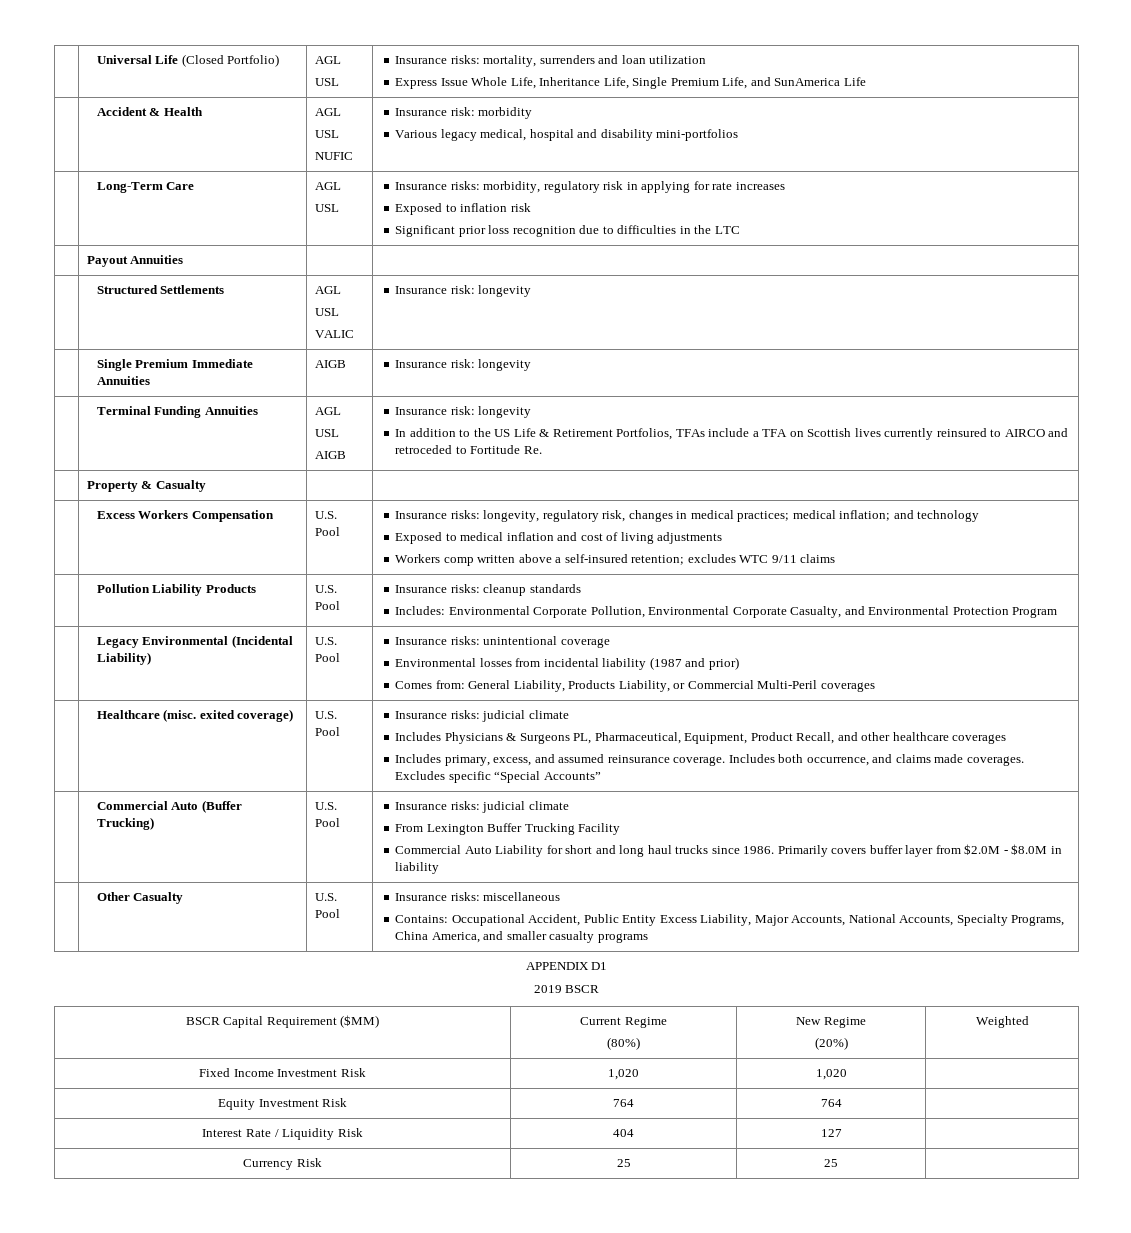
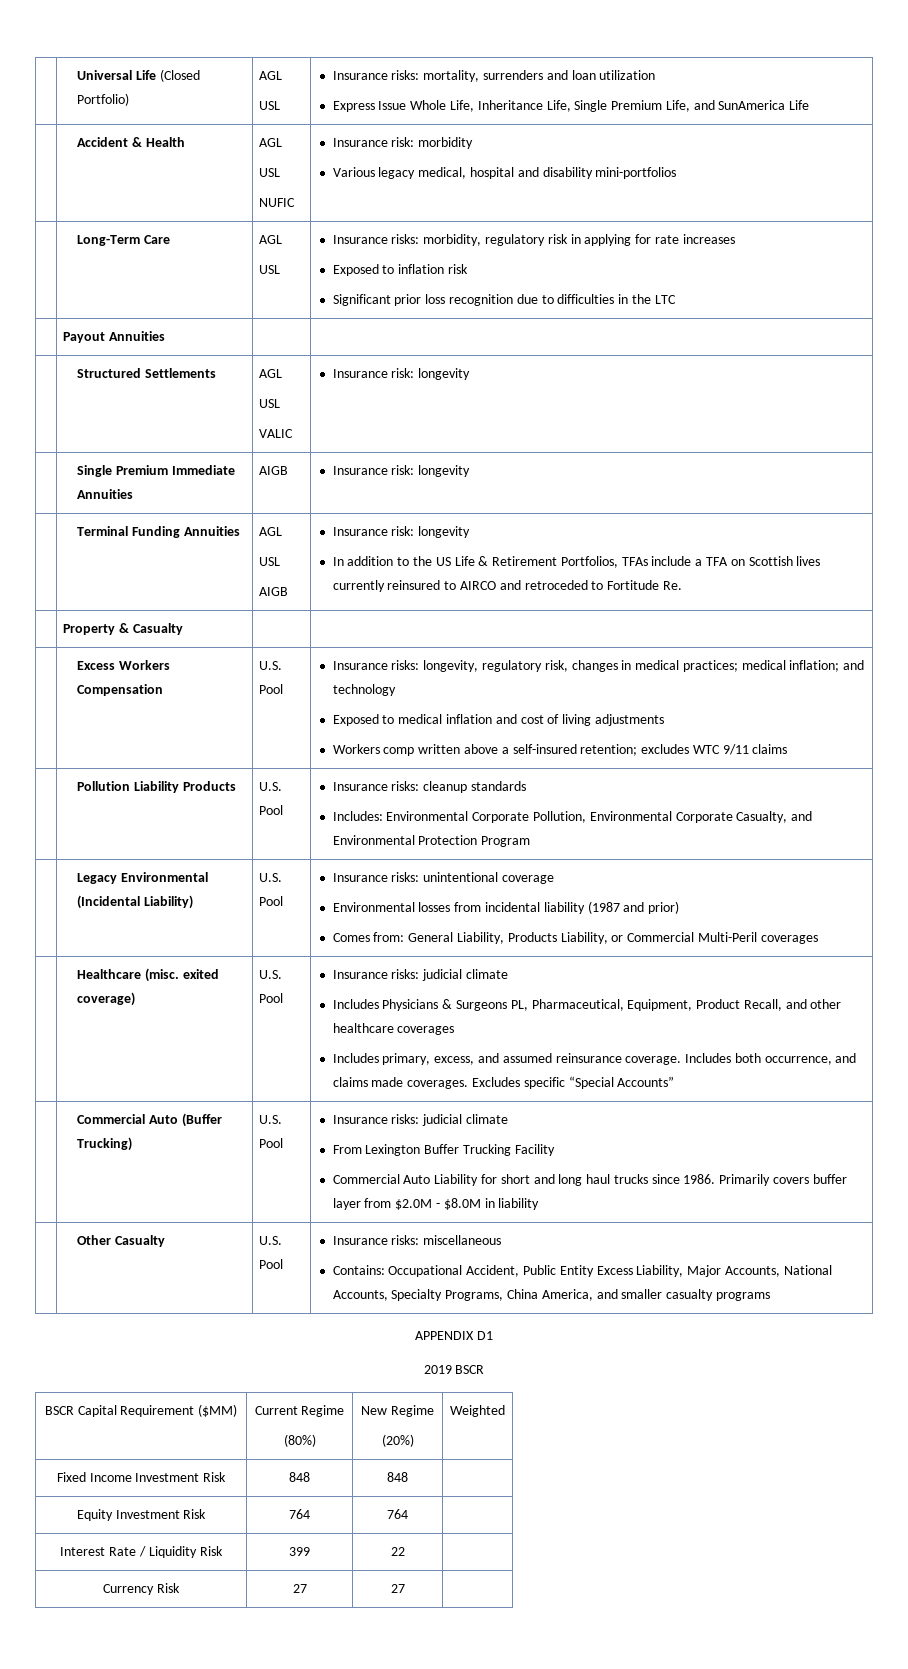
- Fixed Income Investment Risk | 1,020 | 1,020 |
+ Fixed Income Investment Risk | 848 | 848 |
- Interest Rate / Liquidity Risk | 404 | 127 |
+ Interest Rate / Liquidity Risk | 399 | 22 |
- Currency Risk | 25 | 25 |
+ Currency Risk | 27 | 27 |

